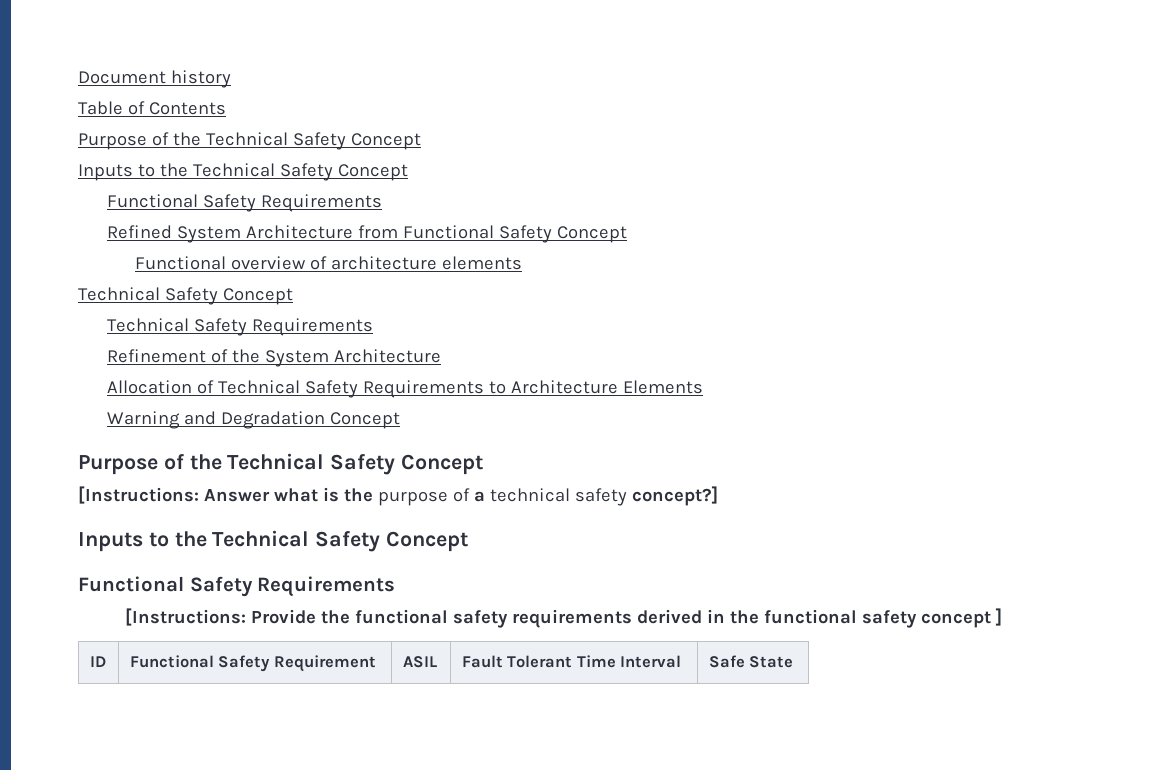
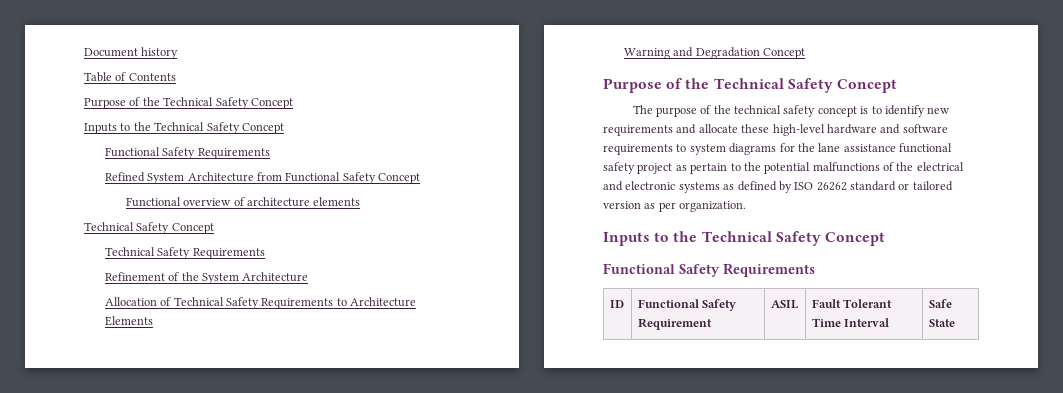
- [Instructions: Answer what is the purpose of a technical safety concept?]
+ The purpose of the technical safety concept is to identify new requirements and allocate these high-level hardware and software requirements to system diagrams for the lane assistance functional safety project as pertain to the potential malfunctions of the electrical and electronic systems as defined by ISO 26262 standard or tailored version as per organization.
  Inputs to the Technical Safety Concept
  Functional Safety Requirements
- [Instructions: Provide the functional safety requirements derived in the functional safety concept ]

